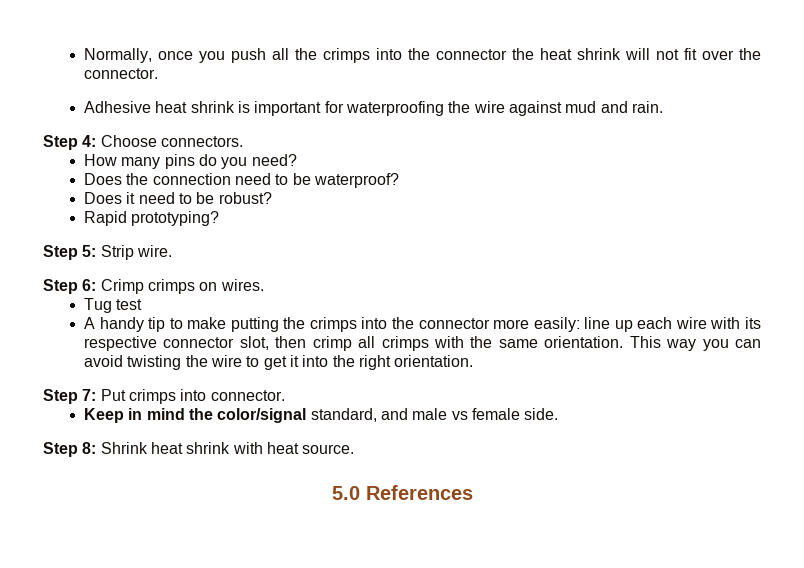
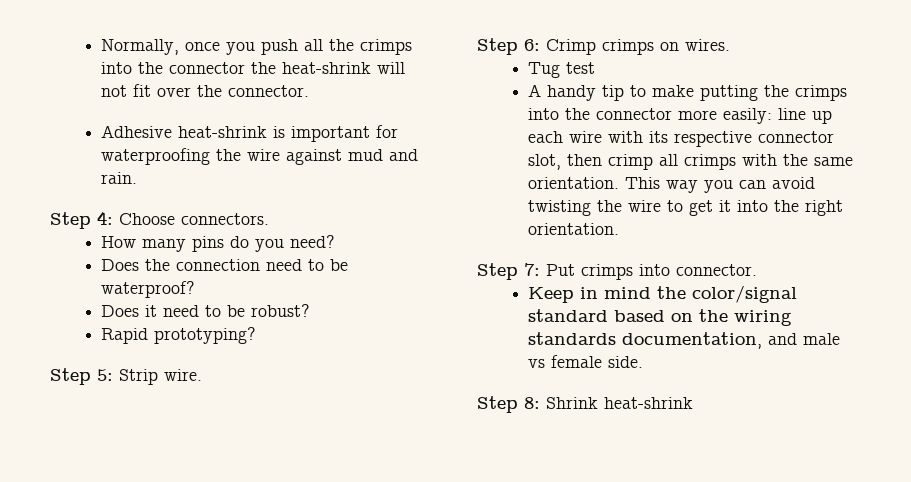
- Normally, once you push all the crimps into the connector the heat shrink will not fit over the connector.
+ Normally, once you push all the crimps into the connector the heat-shrink will not fit over the connector.
- Adhesive heat shrink is important for waterproofing the wire against mud and rain.
+ Adhesive heat-shrink is important for waterproofing the wire against mud and rain.
- Keep in mind the color/signal standard, and male vs female side.
+ Keep in mind the color/signal standard based on the wiring standards documentation, and male vs female side.
- Step 8: Shrink heat shrink with heat source.
- 5.0 References
+ Step 8: Shrink heat-shrink

